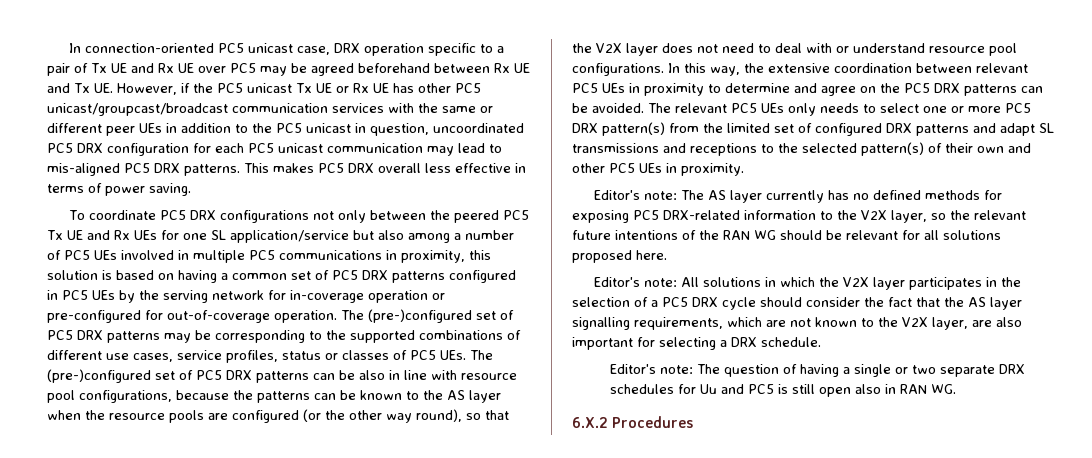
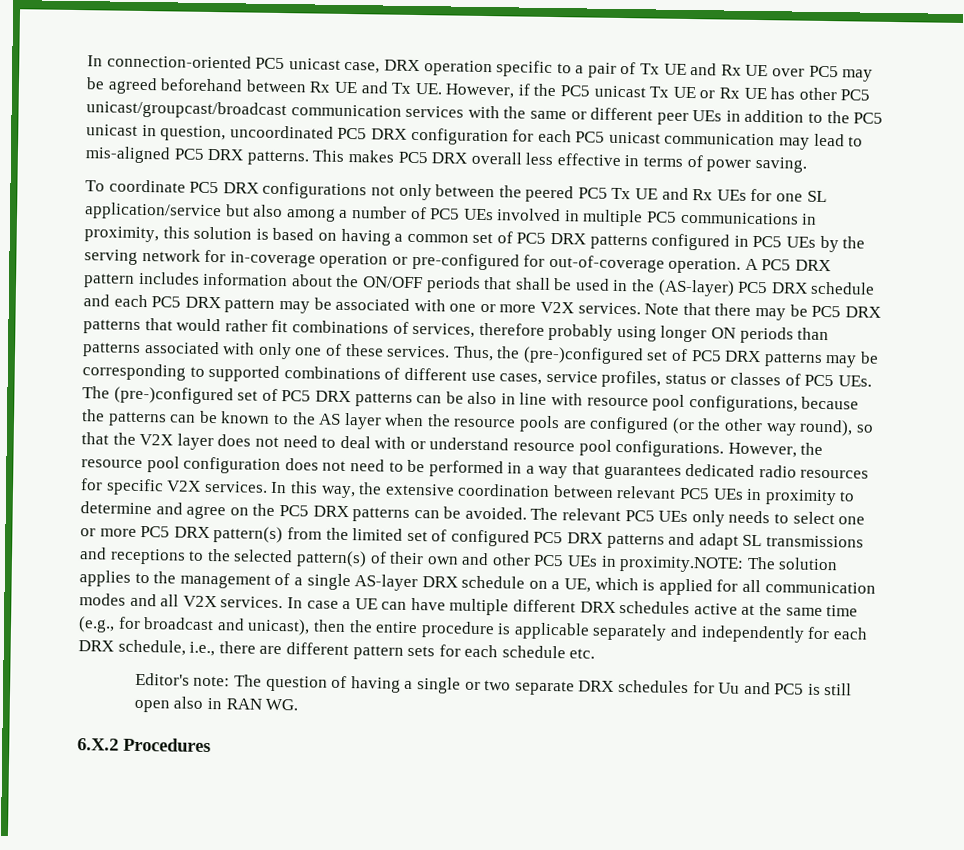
- The (pre-)configured set of PC5 DRX patterns may be corresponding to the supported combinations of different use cases, service profiles, status or classes of PC5 UEs. The (pre-)configured set of PC5 DRX patterns can be also in line with resource pool configurations, because the patterns can be known to the AS layer when the resource pools are configured (or the other way round), so that the V2X layer does not need to deal with or understand resource pool configurations.
+ A PC5 DRX pattern includes information about the ON/OFF periods that shall be used in the (AS-layer) PC5 DRX schedule and each PC5 DRX pattern may be associated with one or more V2X services. Note that there may be PC5 DRX patterns that would rather fit combinations of services, therefore probably using longer ON periods than patterns associated with only one of these services. Thus, the (pre-)configured set of PC5 DRX patterns may be corresponding to supported combinations of different use cases, service profiles, status or classes of PC5 UEs. The (pre-)configured set of PC5 DRX patterns can be also in line with resource pool configurations, because the patterns can be known to the AS layer when the resource pools are configured (or the other way round), so that the V2X layer does not need to deal with or understand resource pool configurations.
+ However, the resource pool configuration does not need to be performed in a way that guarantees dedicated radio resources for specific V2X services.
- The relevant PC5 UEs only needs to select one or more PC5 DRX pattern(s) from the limited set of configured DRX patterns and adapt SL transmissions and receptions to the selected pattern(s) of their own and other PC5 UEs in proximity.
- Editor's note: The AS layer currently has no defined methods for exposing PC5 DRX-related information to the V2X layer, so the relevant future intentions of the RAN WG should be relevant for all solutions proposed here.
- Editor's note: All solutions in which the V2X layer participates in the selection of a PC5 DRX cycle should consider the fact that the AS layer signalling requirements, which are not known to the V2X layer, are also important for selecting a DRX schedule.
+ The relevant PC5 UEs only needs to select one or more PC5 DRX pattern(s) from the limited set of configured PC5 DRX patterns and adapt SL transmissions and receptions to the selected pattern(s) of their own and other PC5 UEs in proximity.NOTE: The solution applies to the management of a single AS-layer DRX schedule on a UE, which is applied for all communication modes and all V2X services. In case a UE can have multiple different DRX schedules active at the same time (e.g., for broadcast and unicast), then the entire procedure is applicable separately and independently for each DRX schedule, i.e., there are different pattern sets for each schedule etc.

